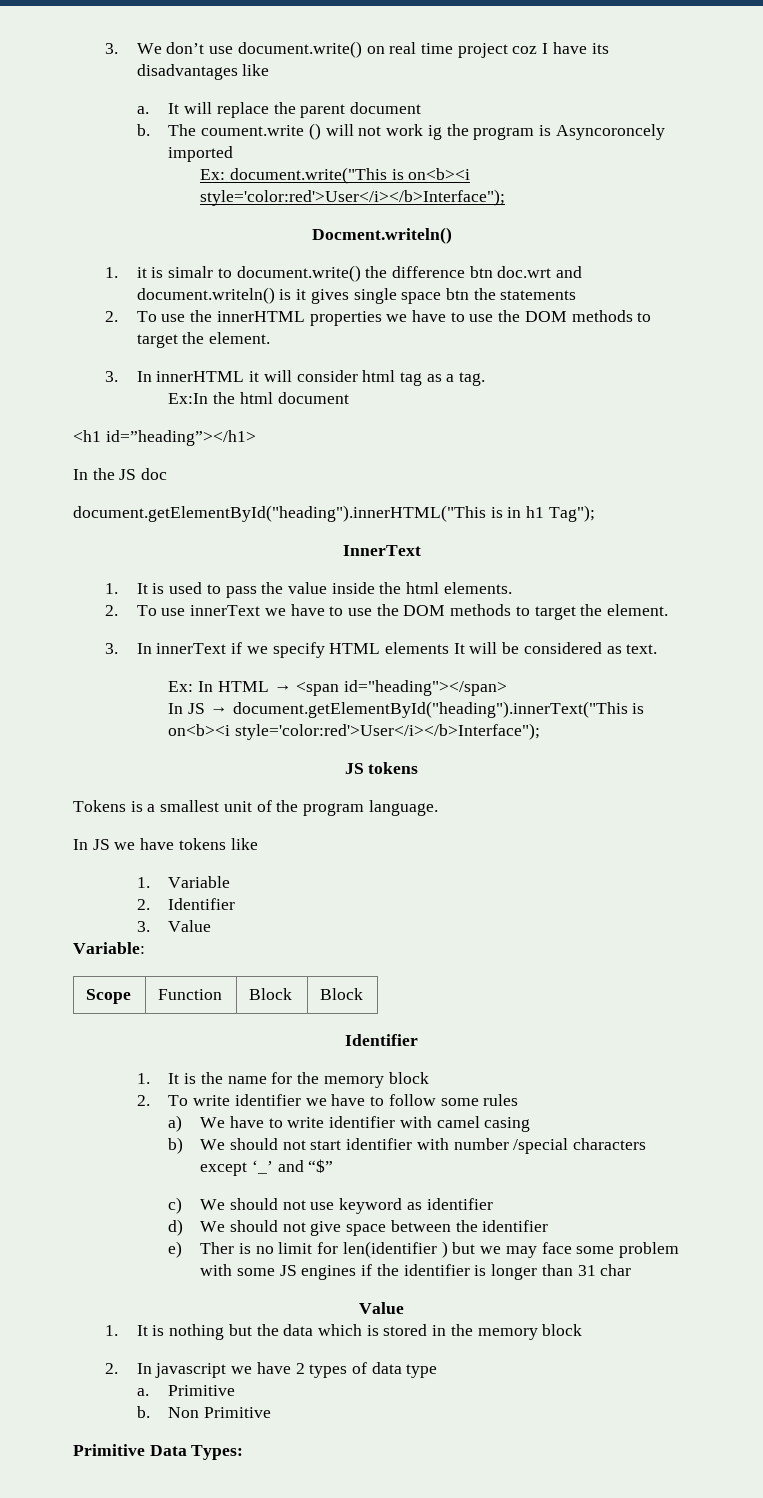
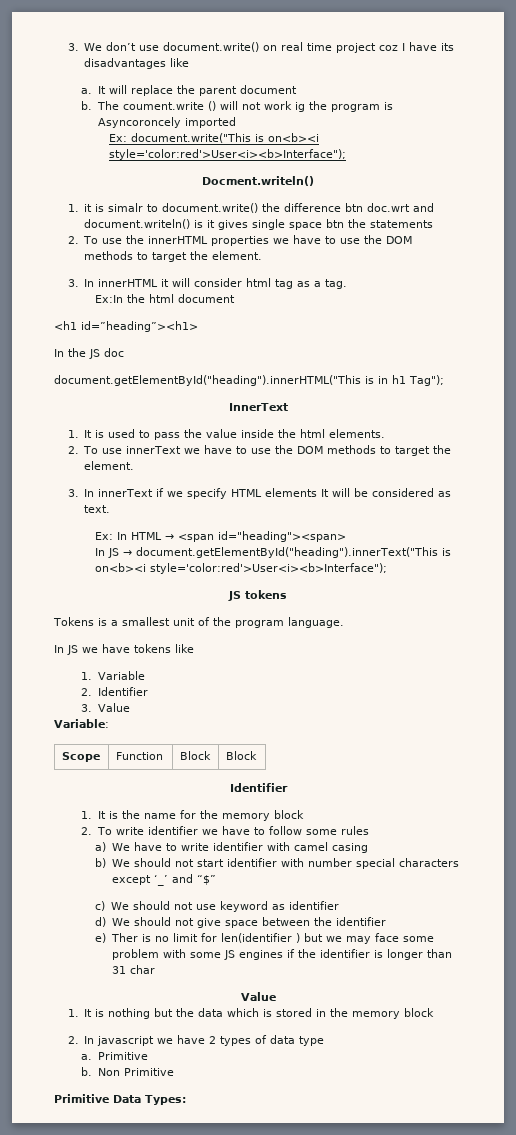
- Ex: document.write("This is on<b><i style='color:red'>User</i></b>Interface");
+ Ex: document.write("This is on<b><i style='color:red'>User<i><b>Interface");
- <h1 id=”heading”></h1>
+ <h1 id=”heading”><h1>
- Ex: In HTML → <span id="heading"></span>
+ Ex: In HTML → <span id="heading"><span>
- In JS → document.getElementById("heading").innerText("This is on<b><i style='color:red'>User</i></b>Interface");
+ In JS → document.getElementById("heading").innerText("This is on<b><i style='color:red'>User<i><b>Interface");
- b) We should not start identifier with number /special characters except ‘_’ and “$”
+ b) We should not start identifier with number special characters except ‘_’ and “$”

